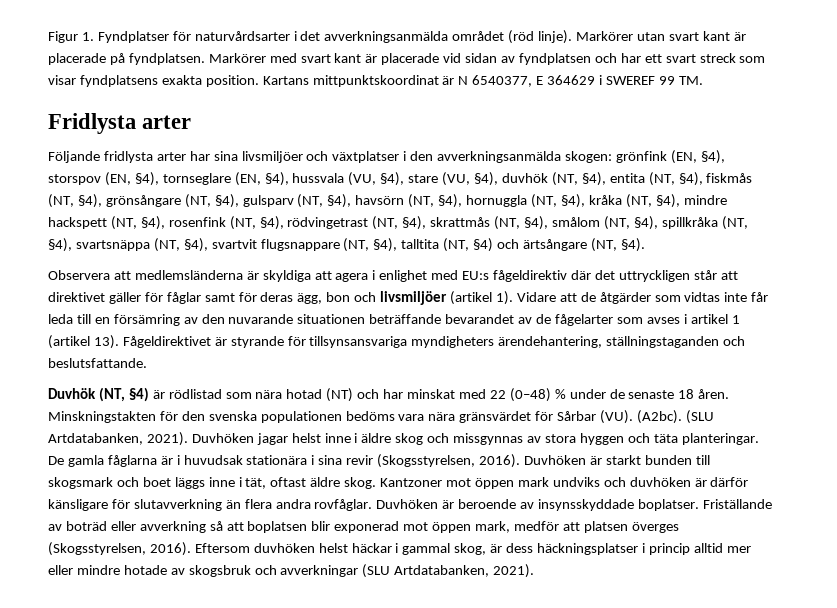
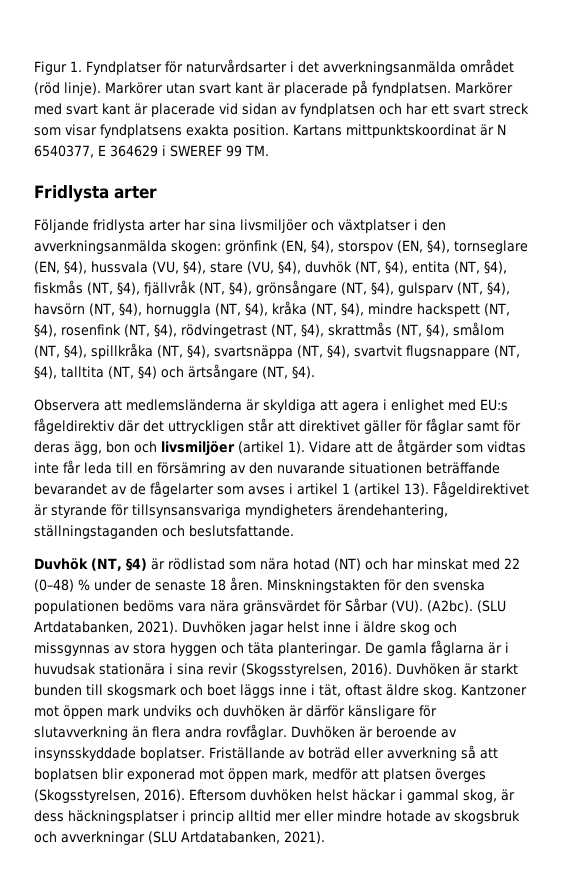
- grönfink (EN, §4), storspov (EN, §4), tornseglare (EN, §4), hussvala (VU, §4), stare (VU, §4), duvhök (NT, §4), entita (NT, §4), fiskmås (NT, §4), grönsångare (NT, §4), gulsparv (NT, §4), havsörn (NT, §4), hornuggla (NT, §4), kråka (NT, §4), mindre hackspett (NT, §4), rosenfink (NT, §4), rödvingetrast (NT, §4), skrattmås (NT, §4), smålom (NT, §4), spillkråka (NT, §4), svartsnäppa (NT, §4), svartvit flugsnappare (NT, §4), talltita (NT, §4) och ärtsångare (NT, §4).
+ grönfink (EN, §4), storspov (EN, §4), tornseglare (EN, §4), hussvala (VU, §4), stare (VU, §4), duvhök (NT, §4), entita (NT, §4), fiskmås (NT, §4), fjällvråk (NT, §4), grönsångare (NT, §4), gulsparv (NT, §4), havsörn (NT, §4), hornuggla (NT, §4), kråka (NT, §4), mindre hackspett (NT, §4), rosenfink (NT, §4), rödvingetrast (NT, §4), skrattmås (NT, §4), smålom (NT, §4), spillkråka (NT, §4), svartsnäppa (NT, §4), svartvit flugsnappare (NT, §4), talltita (NT, §4) och ärtsångare (NT, §4).

